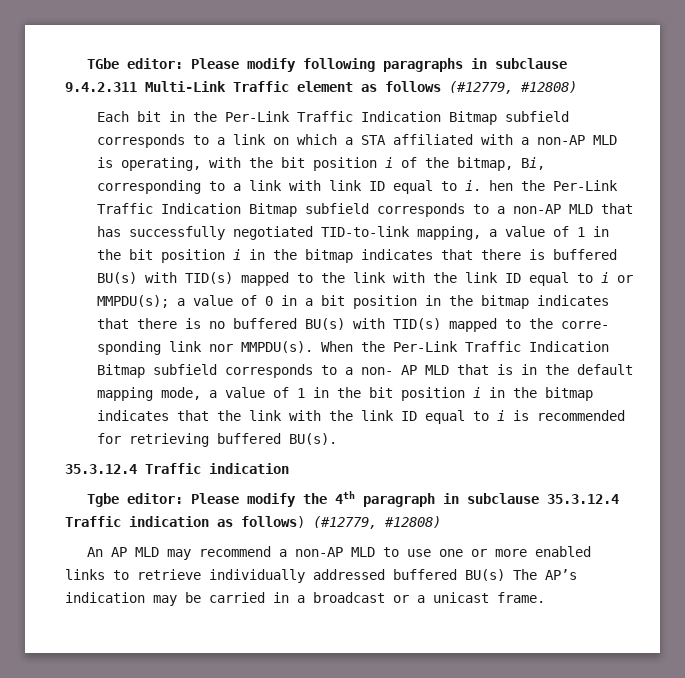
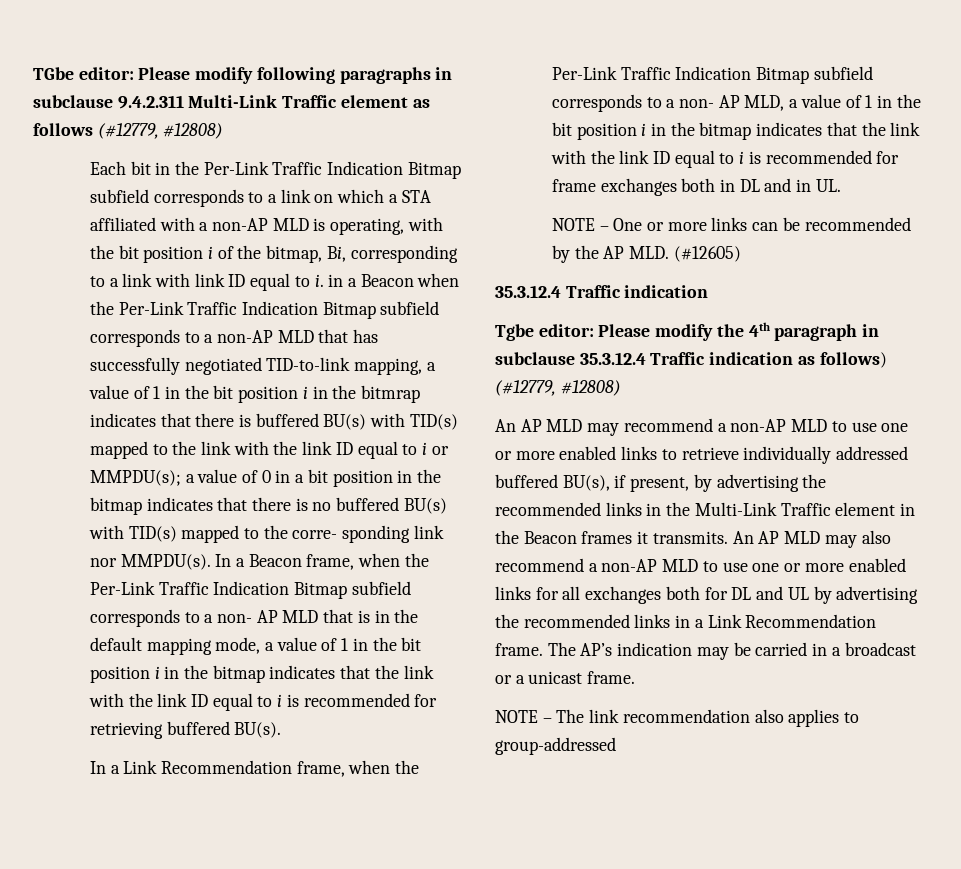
- Each bit in the Per-Link Traffic Indication Bitmap subfield corresponds to a link on which a STA affiliated with a non-AP MLD is operating, with the bit position i of the bitmap, Bi, corresponding to a link with link ID equal to i. hen the Per-Link Traffic Indication Bitmap subfield corresponds to a non-AP MLD that has successfully negotiated TID-to-link mapping, a value of 1 in the bit position i in the bitmap indicates that there is buffered BU(s) with TID(s) mapped to the link with the link ID equal to i or MMPDU(s);
+ Each bit in the Per-Link Traffic Indication Bitmap subfield corresponds to a link on which a STA affiliated with a non-AP MLD is operating, with the bit position i of the bitmap, Bi, corresponding to a link with link ID equal to i. in a Beacon when the Per-Link Traffic Indication Bitmap subfield corresponds to a non-AP MLD that has successfully negotiated TID-to-link mapping, a value of 1 in the bit position i in the bitmrap indicates that there is buffered BU(s) with TID(s) mapped to the link with the link ID equal to i or MMPDU(s);
- When the Per-Link Traffic Indication Bitmap subfield corresponds to a non- AP MLD that is in the default mapping mode, a value of 1 in the bit position i in the bitmap indicates that the link with the link ID equal to i is recommended for retrieving buffered BU(s).
+ In a Beacon frame, when the Per-Link Traffic Indication Bitmap subfield corresponds to a non- AP MLD that is in the default mapping mode, a value of 1 in the bit position i in the bitmap indicates that the link with the link ID equal to i is recommended for retrieving buffered BU(s).
+ In a Link Recommendation frame, when the Per-Link Traffic Indication Bitmap subfield corresponds to a non- AP MLD, a value of 1 in the bit position i in the bitmap indicates that the link with the link ID equal to i is recommended for frame exchanges both in DL and in UL.
+ NOTE – One or more links can be recommended by the AP MLD. (#12605)
- An AP MLD may recommend a non-AP MLD to use one or more enabled links to retrieve individually addressed buffered BU(s) The AP’s indication may be carried in a broadcast or a unicast frame.
+ An AP MLD may recommend a non-AP MLD to use one or more enabled links to retrieve individually addressed buffered BU(s), if present, by advertising the recommended links in the Multi-Link Traffic element in the Beacon frames it transmits. An AP MLD may also recommend a non-AP MLD to use one or more enabled links for all exchanges both for DL and UL by advertising the recommended links in a Link Recommendation frame. The AP’s indication may be carried in a broadcast or a unicast frame.
+ NOTE – The link recommendation also applies to group-addressed

